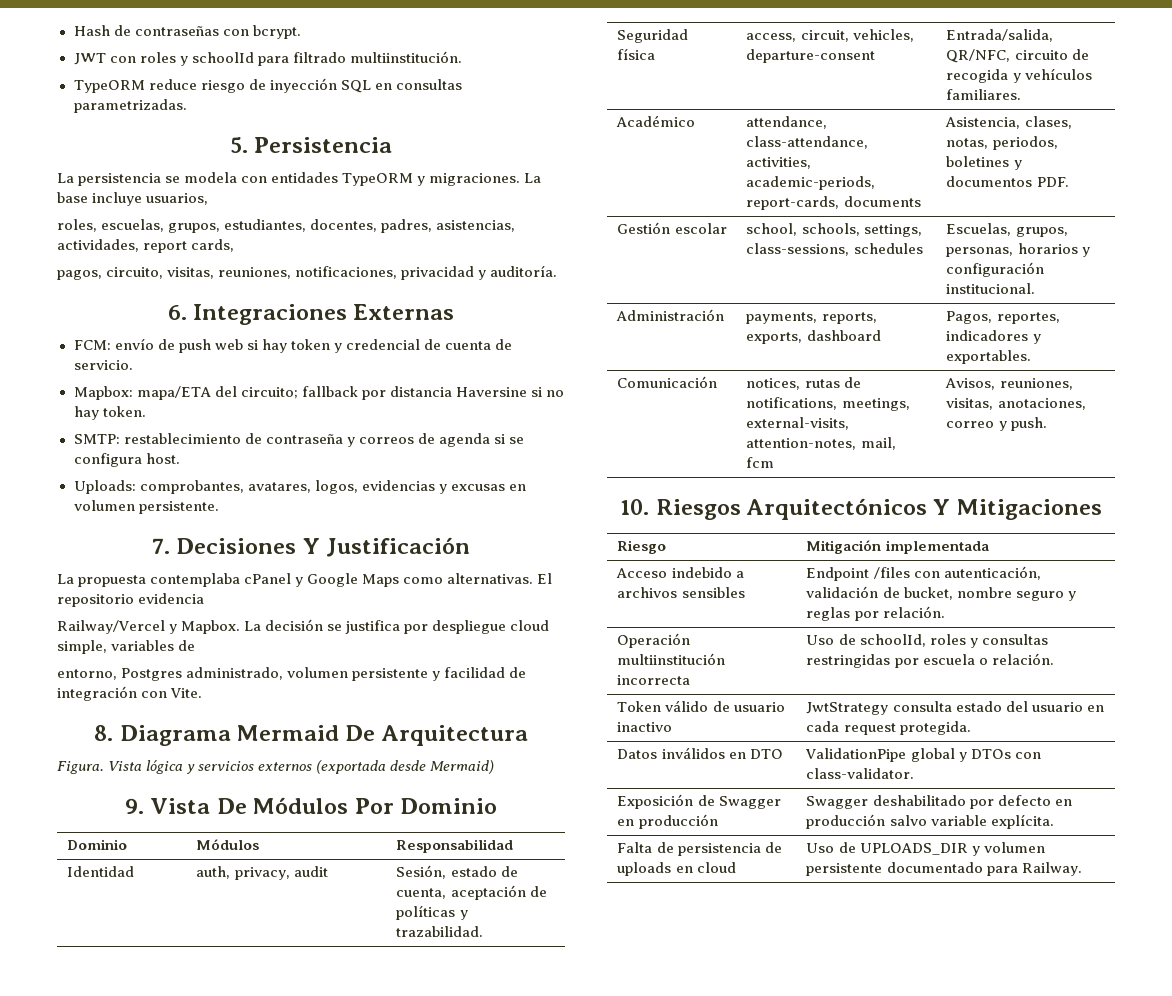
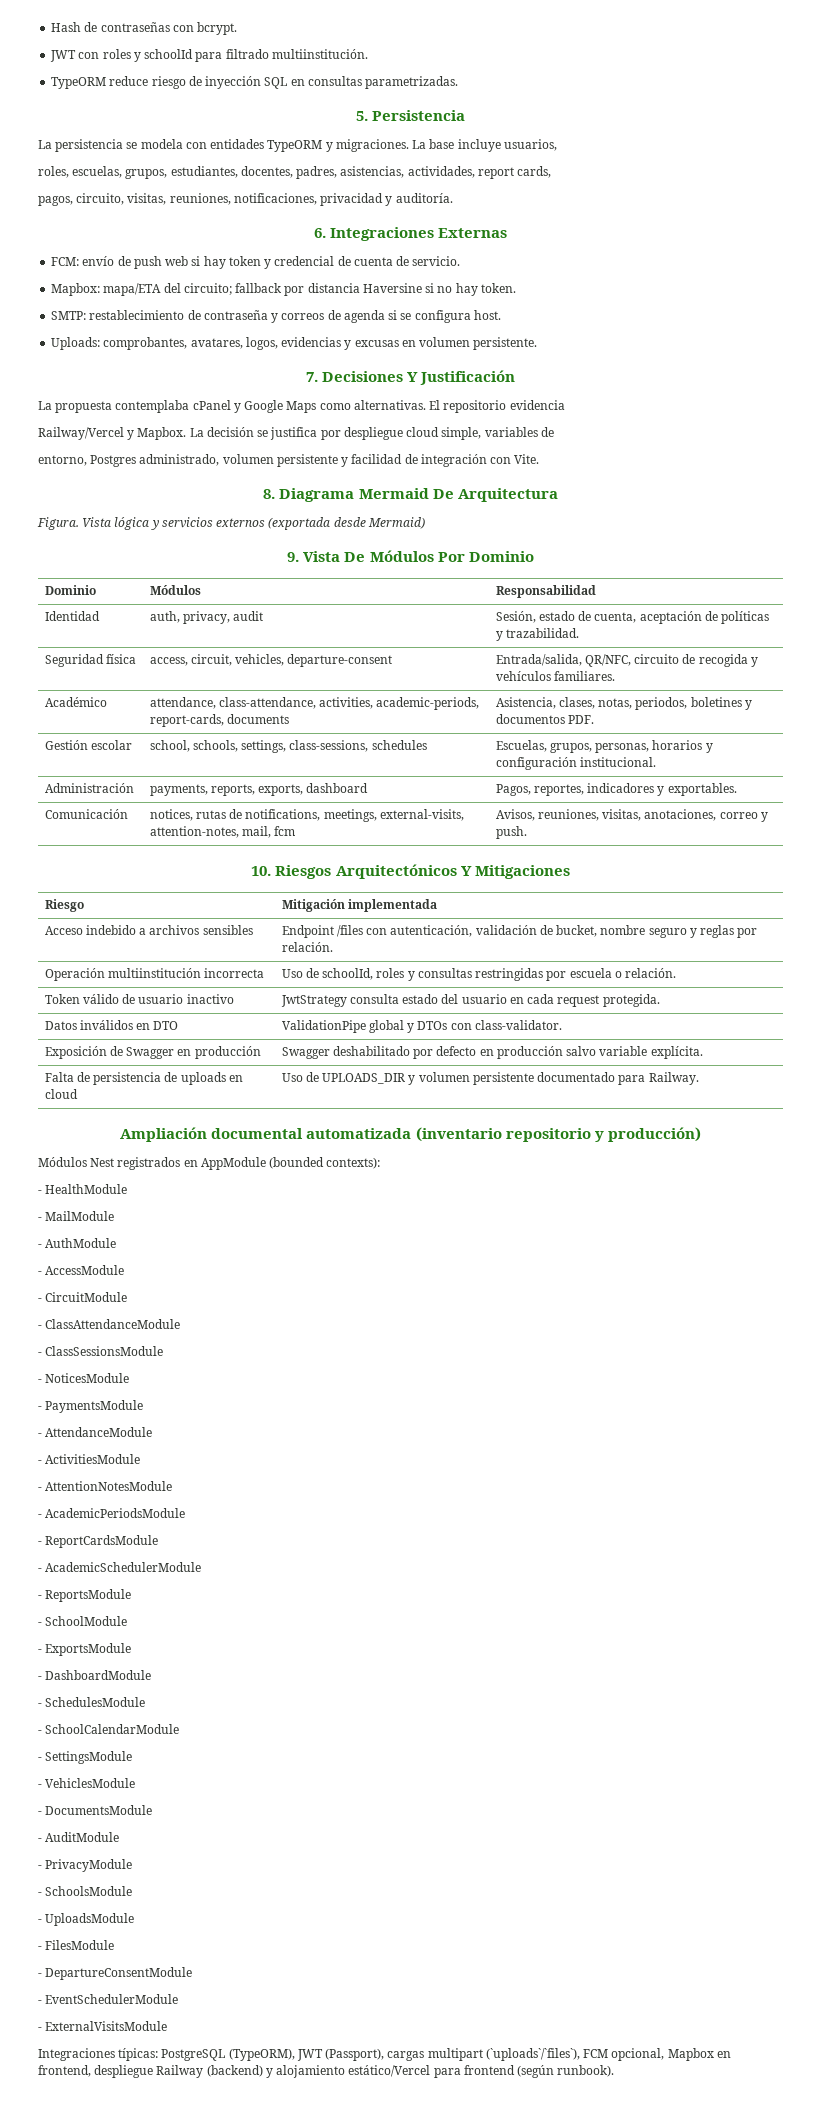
+ Ampliación documental automatizada (inventario repositorio y producción)
+ Módulos Nest registrados en AppModule (bounded contexts):
+ - HealthModule
+ - MailModule
+ - AuthModule
+ - AccessModule
+ - CircuitModule
+ - ClassAttendanceModule
+ - ClassSessionsModule
+ - NoticesModule
+ - PaymentsModule
+ - AttendanceModule
+ - ActivitiesModule
+ - AttentionNotesModule
+ - AcademicPeriodsModule
+ - ReportCardsModule
+ - AcademicSchedulerModule
+ - ReportsModule
+ - SchoolModule
+ - ExportsModule
+ - DashboardModule
+ - SchedulesModule
+ - SchoolCalendarModule
+ - SettingsModule
+ - VehiclesModule
+ - DocumentsModule
+ - AuditModule
+ - PrivacyModule
+ - SchoolsModule
+ - UploadsModule
+ - FilesModule
+ - DepartureConsentModule
+ - EventSchedulerModule
+ - ExternalVisitsModule
+ Integraciones típicas: PostgreSQL (TypeORM), JWT (Passport), cargas multipart (`uploads`/`files`), FCM opcional, Mapbox en frontend, despliegue Railway (backend) y alojamiento estático/Vercel para frontend (según runbook).

